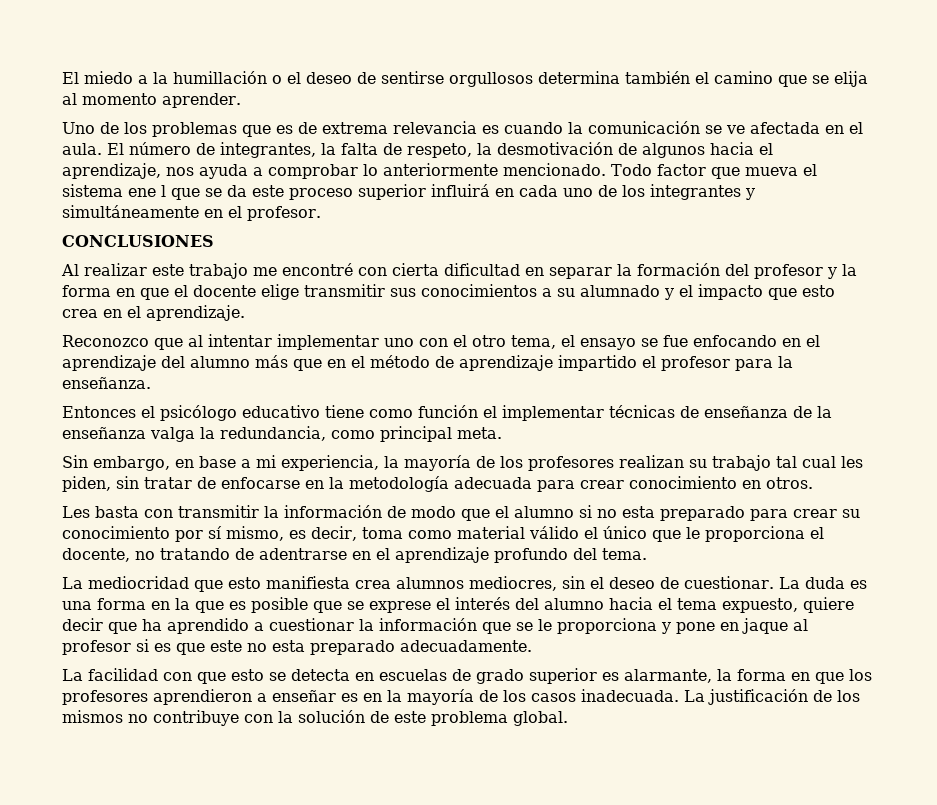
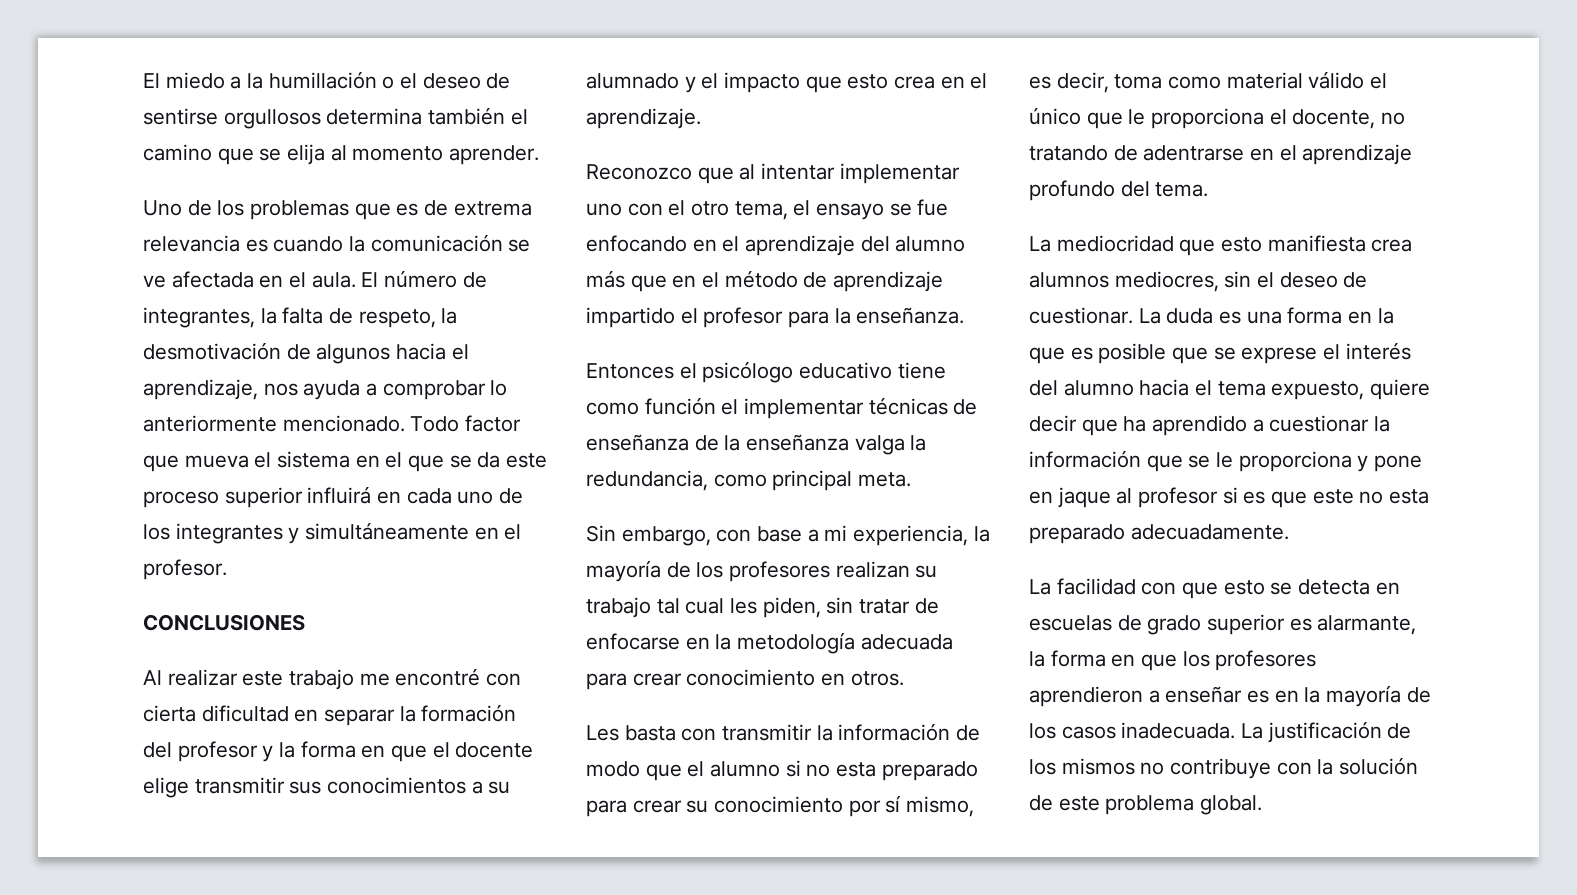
- Todo factor que mueva el sistema ene l que se da este proceso superior influirá en cada uno de los integrantes y simultáneamente en el profesor.
+ Todo factor que mueva el sistema en el que se da este proceso superior influirá en cada uno de los integrantes y simultáneamente en el profesor.
- Sin embargo, en base a mi experiencia, la mayoría de los profesores realizan su trabajo tal cual les piden, sin tratar de enfocarse en la metodología adecuada para crear conocimiento en otros.
+ Sin embargo, con base a mi experiencia, la mayoría de los profesores realizan su trabajo tal cual les piden, sin tratar de enfocarse en la metodología adecuada para crear conocimiento en otros.

